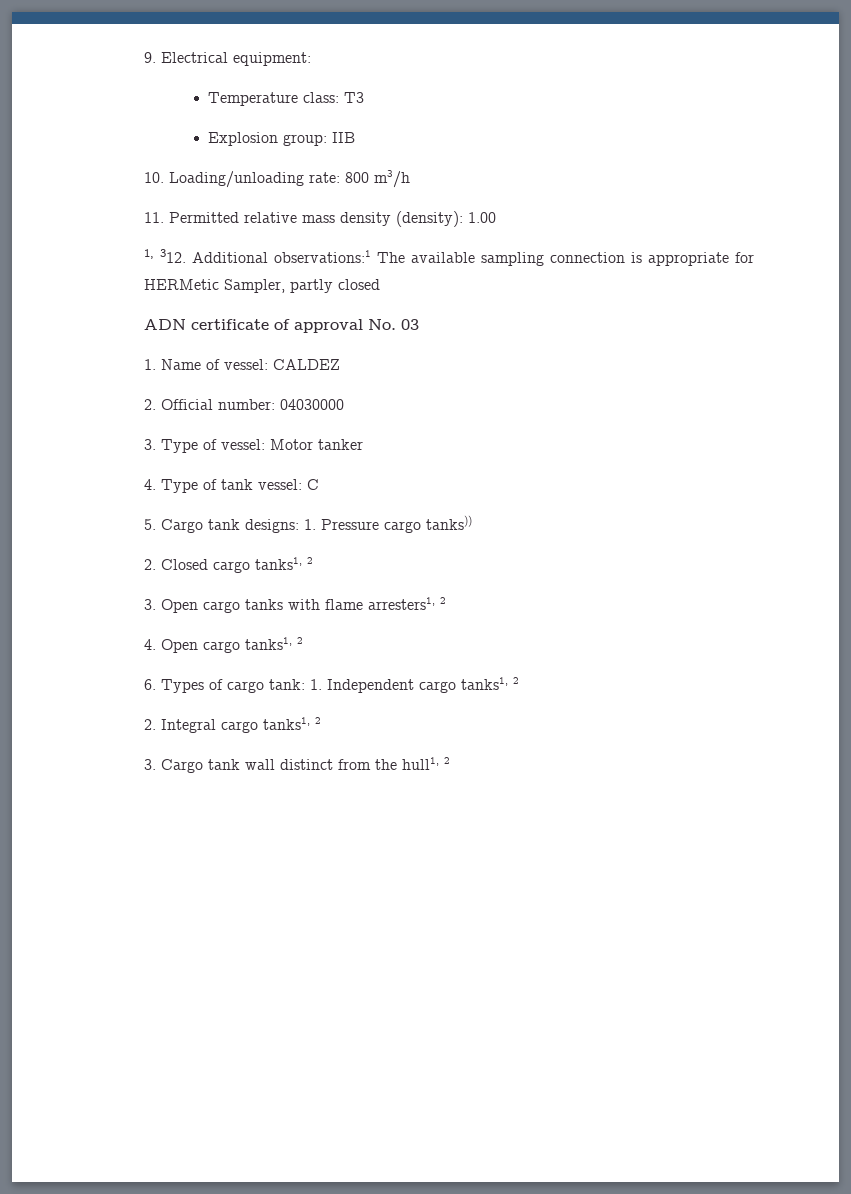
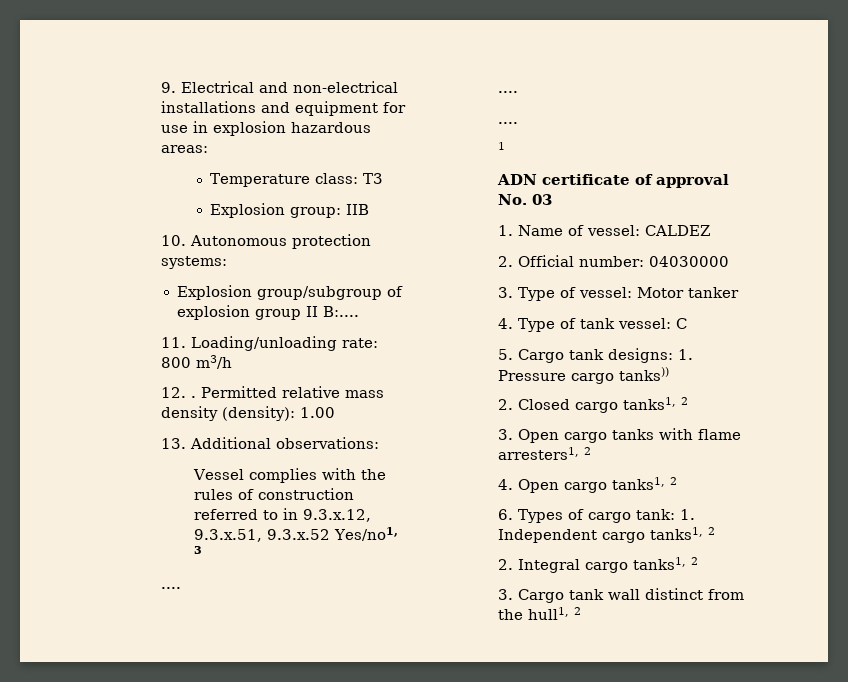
- 9. Electrical equipment:
+ 9. Electrical and non-electrical installations and equipment for use in explosion hazardous areas:
- 10. Loading/unloading rate: 800 m3/h
+ 10. Autonomous protection systems:
+ Explosion group/subgroup of explosion group II B:....
+ 11. Loading/unloading rate: 800 m3/h
- 11. Permitted relative mass density (density): 1.00
+ 12. . Permitted relative mass density (density): 1.00
- 1, 312. Additional observations:1 The available sampling connection is appropriate for HERMetic Sampler, partly closed
+ 13. Additional observations:
+ Vessel complies with the rules of construction referred to in 9.3.x.12, 9.3.x.51, 9.3.x.52 Yes/no1, 3
+ ....
+ ....
+ ....
+ 1

